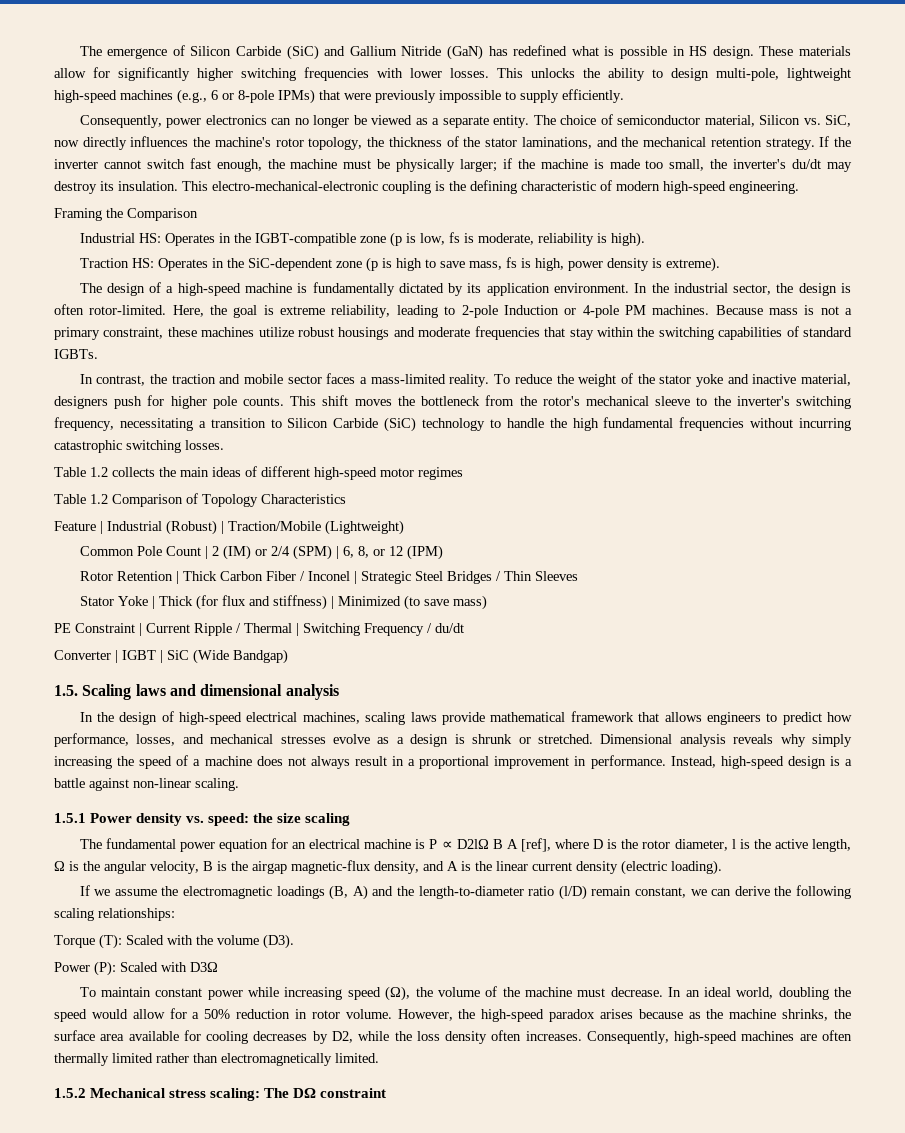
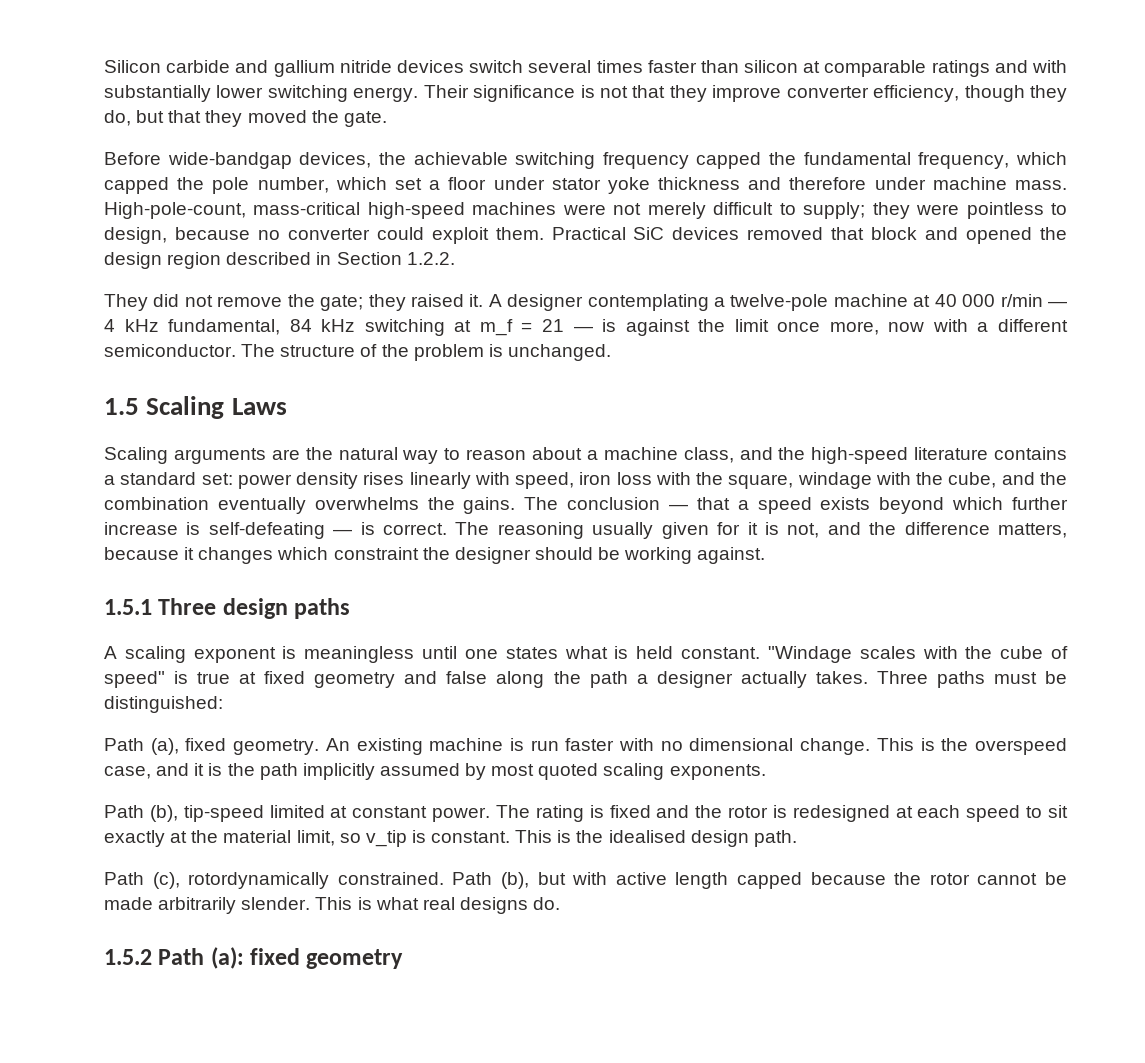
- The emergence of Silicon Carbide (SiC) and Gallium Nitride (GaN) has redefined what is possible in HS design. These materials allow for significantly higher switching frequencies with lower losses. This unlocks the ability to design multi-pole, lightweight high-speed machines (e.g., 6 or 8-pole IPMs) that were previously impossible to supply efficiently.
- Consequently, power electronics can no longer be viewed as a separate entity. The choice of semiconductor material, Silicon vs. SiC, now directly influences the machine's rotor topology, the thickness of the stator laminations, and the mechanical retention strategy. If the inverter cannot switch fast enough, the machine must be physically larger; if the machine is made too small, the inverter's du/dt may destroy its insulation. This electro-mechanical-electronic coupling is the defining characteristic of modern high-speed engineering.
- Framing the Comparison
- Industrial HS: Operates in the IGBT-compatible zone (p is low, fs is moderate, reliability is high).
- Traction HS: Operates in the SiC-dependent zone (p is high to save mass, fs is high, power density is extreme).
- The design of a high-speed machine is fundamentally dictated by its application environment. In the industrial sector, the design is often rotor-limited. Here, the goal is extreme reliability, leading to 2-pole Induction or 4-pole PM machines. Because mass is not a primary constraint, these machines utilize robust housings and moderate frequencies that stay within the switching capabilities of standard IGBTs.
- In contrast, the traction and mobile sector faces a mass-limited reality. To reduce the weight of the stator yoke and inactive material, designers push for higher pole counts. This shift moves the bottleneck from the rotor's mechanical sleeve to the inverter's switching frequency, necessitating a transition to Silicon Carbide (SiC) technology to handle the high fundamental frequencies without incurring catastrophic switching losses.
- Table 1.2 collects the main ideas of different high-speed motor regimes
- Table 1.2 Comparison of Topology Characteristics
- Feature | Industrial (Robust) | Traction/Mobile (Lightweight)
- Common Pole Count | 2 (IM) or 2/4 (SPM) | 6, 8, or 12 (IPM)
- Rotor Retention | Thick Carbon Fiber / Inconel | Strategic Steel Bridges / Thin Sleeves
- Stator Yoke | Thick (for flux and stiffness) | Minimized (to save mass)
- PE Constraint | Current Ripple / Thermal | Switching Frequency / du/dt
- Converter | IGBT | SiC (Wide Bandgap)
- 1.5. Scaling laws and dimensional analysis
- In the design of high-speed electrical machines, scaling laws provide mathematical framework that allows engineers to predict how performance, losses, and mechanical stresses evolve as a design is shrunk or stretched. Dimensional analysis reveals why simply increasing the speed of a machine does not always result in a proportional improvement in performance. Instead, high-speed design is a battle against non-linear scaling.
- 1.5.1 Power density vs. speed: the size scaling
- The fundamental power equation for an electrical machine is P ∝ D2lΩ B A [ref], where D is the rotor diameter, l is the active length, Ω is the angular velocity, B is the airgap magnetic-flux density, and A is the linear current density (electric loading).
- If we assume the electromagnetic loadings (B, A) and the length-to-diameter ratio (l/D) remain constant, we can derive the following scaling relationships:
- Torque (T): Scaled with the volume (D3).
- Power (P): Scaled with D3Ω
- To maintain constant power while increasing speed (Ω), the volume of the machine must decrease. In an ideal world, doubling the speed would allow for a 50% reduction in rotor volume. However, the high-speed paradox arises because as the machine shrinks, the surface area available for cooling decreases by D2, while the loss density often increases. Consequently, high-speed machines are often thermally limited rather than electromagnetically limited.
- 1.5.2 Mechanical stress scaling: The DΩ constraint
+ Silicon carbide and gallium nitride devices switch several times faster than silicon at comparable ratings and with substantially lower switching energy. Their significance is not that they improve converter efficiency, though they do, but that they moved the gate.
+ Before wide-bandgap devices, the achievable switching frequency capped the fundamental frequency, which capped the pole number, which set a floor under stator yoke thickness and therefore under machine mass. High-pole-count, mass-critical high-speed machines were not merely difficult to supply; they were pointless to design, because no converter could exploit them. Practical SiC devices removed that block and opened the design region described in Section 1.2.2.
+ They did not remove the gate; they raised it. A designer contemplating a twelve-pole machine at 40 000 r/min — 4 kHz fundamental, 84 kHz switching at m_f = 21 — is against the limit once more, now with a different semiconductor. The structure of the problem is unchanged.
+ 1.5 Scaling Laws
+ Scaling arguments are the natural way to reason about a machine class, and the high-speed literature contains a standard set: power density rises linearly with speed, iron loss with the square, windage with the cube, and the combination eventually overwhelms the gains. The conclusion — that a speed exists beyond which further increase is self-defeating — is correct. The reasoning usually given for it is not, and the difference matters, because it changes which constraint the designer should be working against.
+ 1.5.1 Three design paths
+ A scaling exponent is meaningless until one states what is held constant. "Windage scales with the cube of speed" is true at fixed geometry and false along the path a designer actually takes. Three paths must be distinguished:
+ Path (a), fixed geometry. An existing machine is run faster with no dimensional change. This is the overspeed case, and it is the path implicitly assumed by most quoted scaling exponents.
+ Path (b), tip-speed limited at constant power. The rating is fixed and the rotor is redesigned at each speed to sit exactly at the material limit, so v_tip is constant. This is the idealised design path.
+ Path (c), rotordynamically constrained. Path (b), but with active length capped because the rotor cannot be made arbitrarily slender. This is what real designs do.
+ 1.5.2 Path (a): fixed geometry

